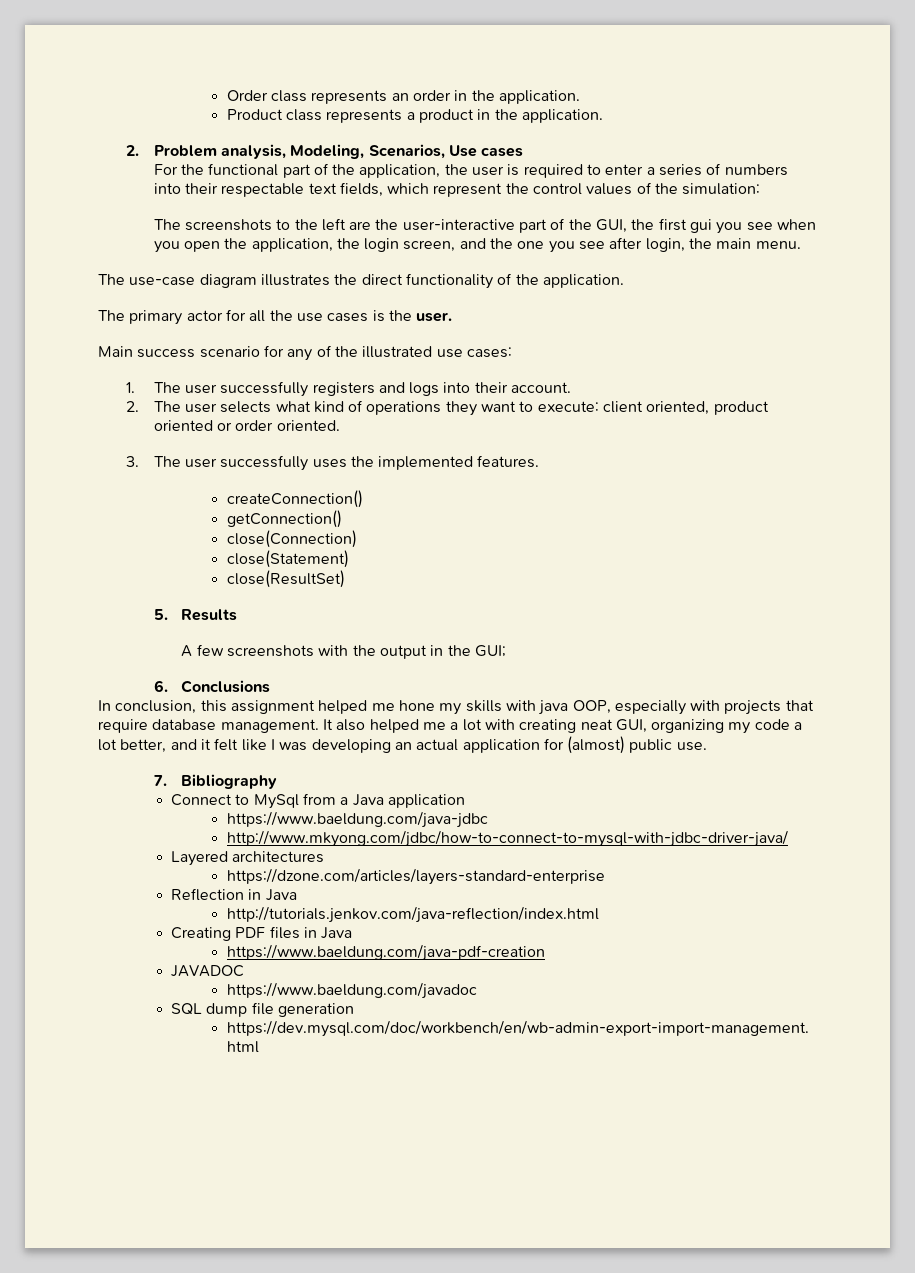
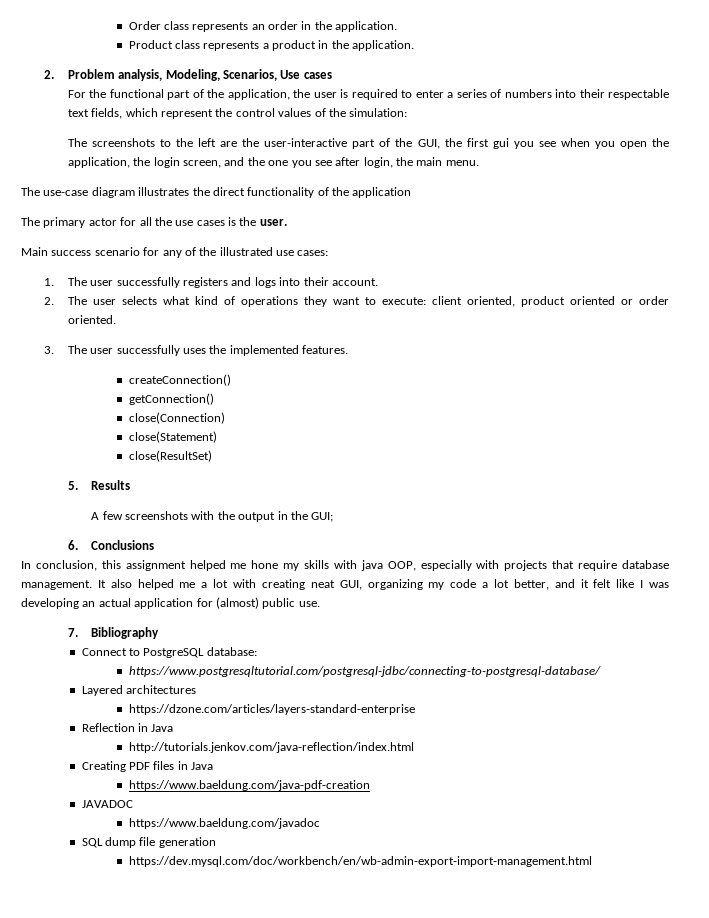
- The use-case diagram illustrates the direct functionality of the application.
+ The use-case diagram illustrates the direct functionality of the application
- Connect to MySql from a Java application
- https://www.baeldung.com/java-jdbc
- http://www.mkyong.com/jdbc/how-to-connect-to-mysql-with-jdbc-driver-java/
+ Connect to PostgreSQL database:
+ https://www.postgresqltutorial.com/postgresql-jdbc/connecting-to-postgresql-database/

